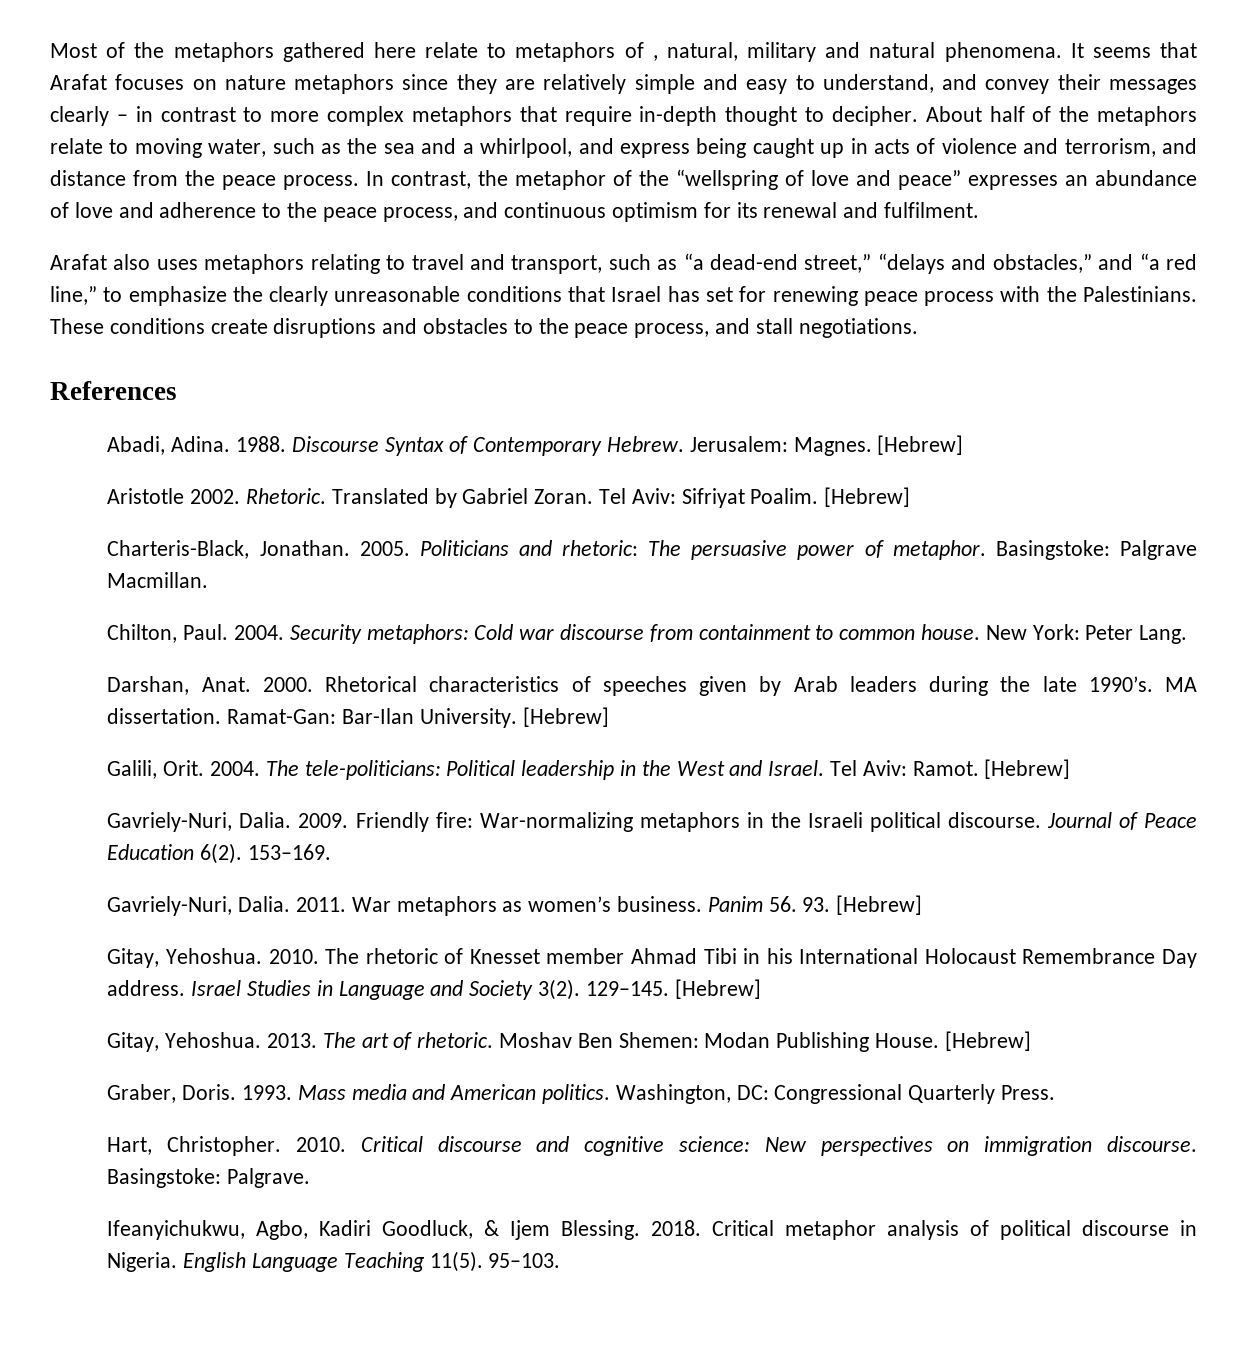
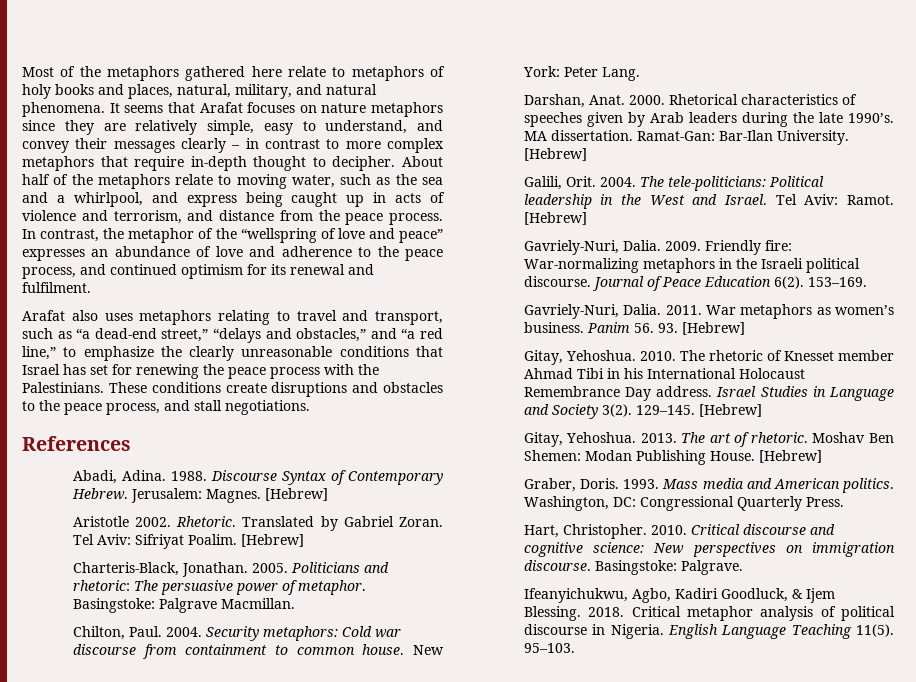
- Most of the metaphors gathered here relate to metaphors of , natural, military and natural phenomena.
+ Most of the metaphors gathered here relate to metaphors of holy books and places, natural, military, and natural phenomena.
- It seems that Arafat focuses on nature metaphors since they are relatively simple and easy to understand, and convey their messages clearly – in contrast to more complex metaphors that require in-depth thought to decipher.
+ It seems that Arafat focuses on nature metaphors since they are relatively simple, easy to understand, and convey their messages clearly – in contrast to more complex metaphors that require in-depth thought to decipher.
- In contrast, the metaphor of the “wellspring of love and peace” expresses an abundance of love and adherence to the peace process, and continuous optimism for its renewal and fulfilment.
+ In contrast, the metaphor of the “wellspring of love and peace” expresses an abundance of love and adherence to the peace process, and continued optimism for its renewal and fulfilment.
- Arafat also uses metaphors relating to travel and transport, such as “a dead-end street,” “delays and obstacles,” and “a red line,” to emphasize the clearly unreasonable conditions that Israel has set for renewing peace process with the Palestinians.
+ Arafat also uses metaphors relating to travel and transport, such as “a dead-end street,” “delays and obstacles,” and “a red line,” to emphasize the clearly unreasonable conditions that Israel has set for renewing the peace process with the Palestinians.

